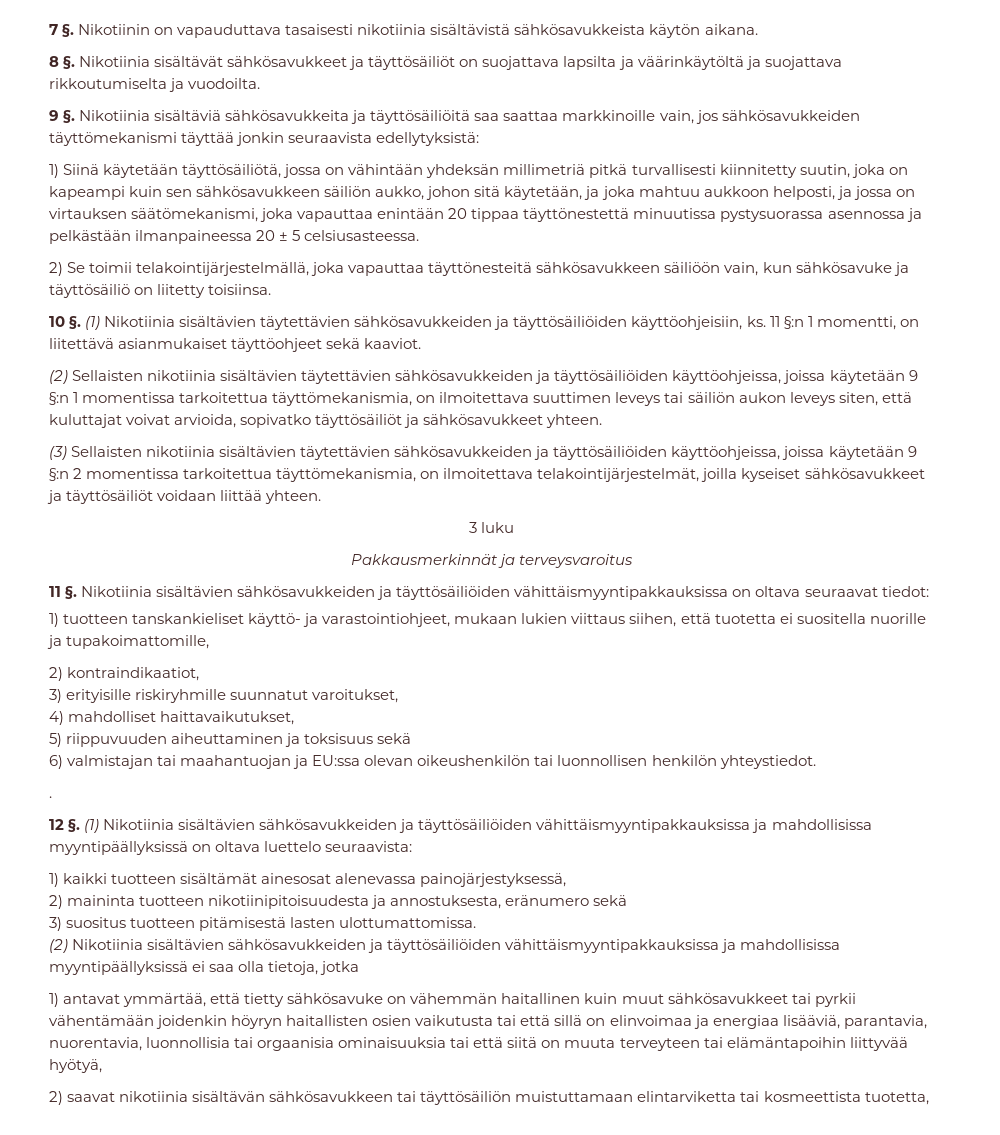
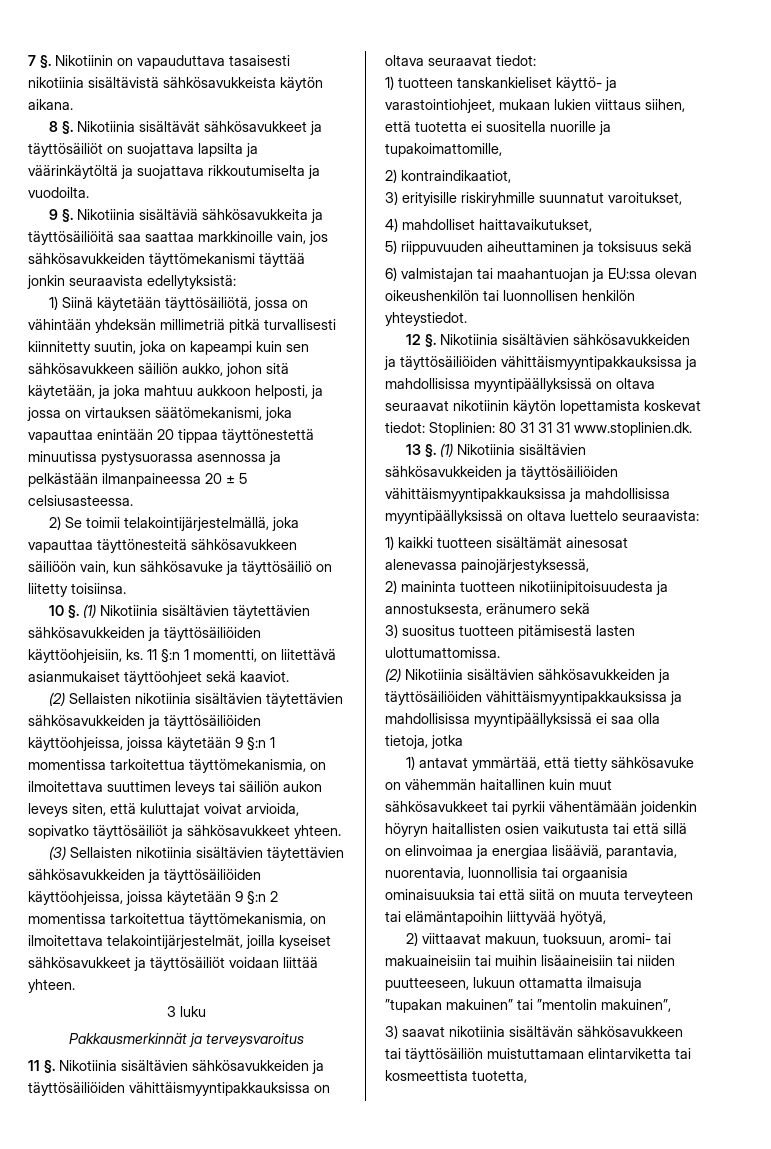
- .
- 12 §.
+ 12 §. Nikotiinia sisältävien sähkösavukkeiden ja täyttösäiliöiden vähittäismyyntipakkauksissa ja mahdollisissa myyntipäällyksissä on oltava seuraavat nikotiinin käytön lopettamista koskevat tiedot: Stoplinien: 80 31 31 31 www.stoplinien.dk.
+ 13 §.
- 2) saavat nikotiinia sisältävän sähkösavukkeen tai täyttösäiliön muistuttamaan elintarviketta tai kosmeettista tuotetta,
+ 2) viittaavat makuun, tuoksuun, aromi- tai makuaineisiin tai muihin lisäaineisiin tai niiden puutteeseen, lukuun ottamatta ilmaisuja ”tupakan makuinen” tai ”mentolin makuinen”,
+ 3) saavat nikotiinia sisältävän sähkösavukkeen tai täyttösäiliön muistuttamaan elintarviketta tai kosmeettista tuotetta,

